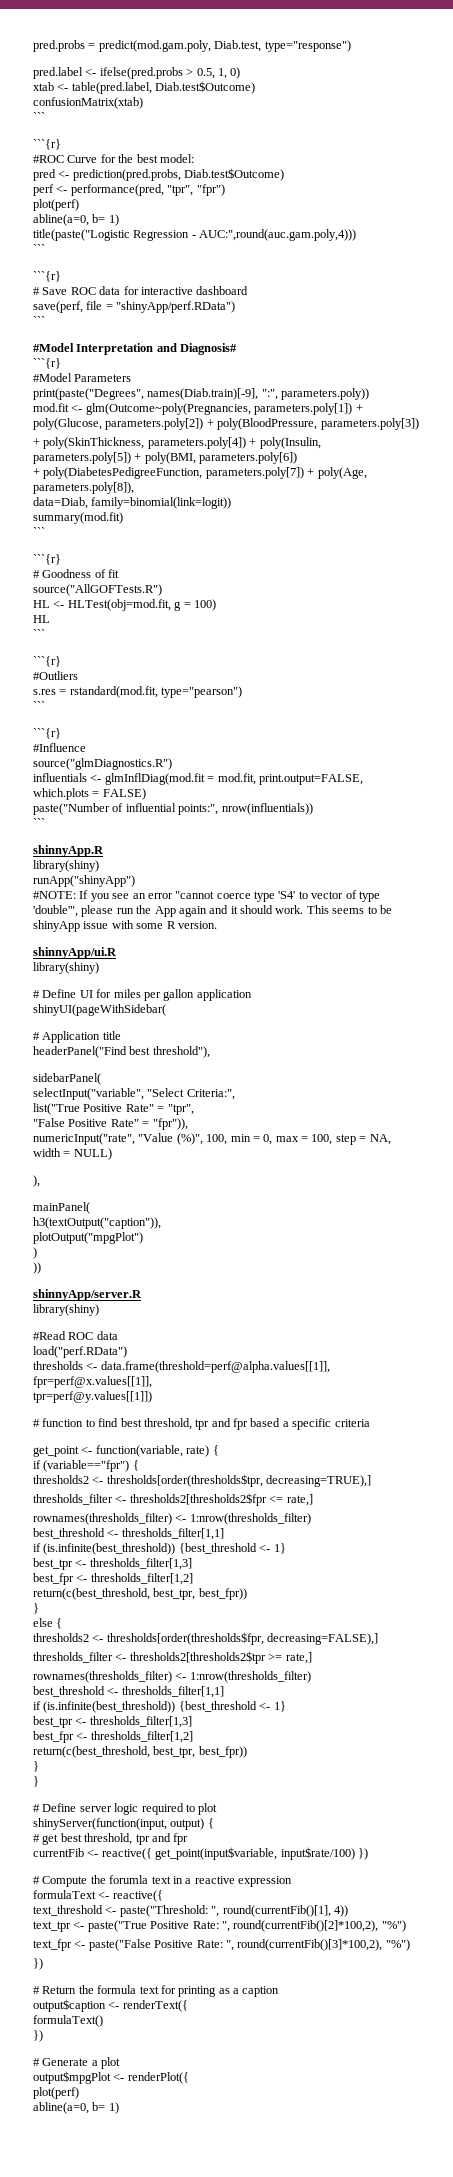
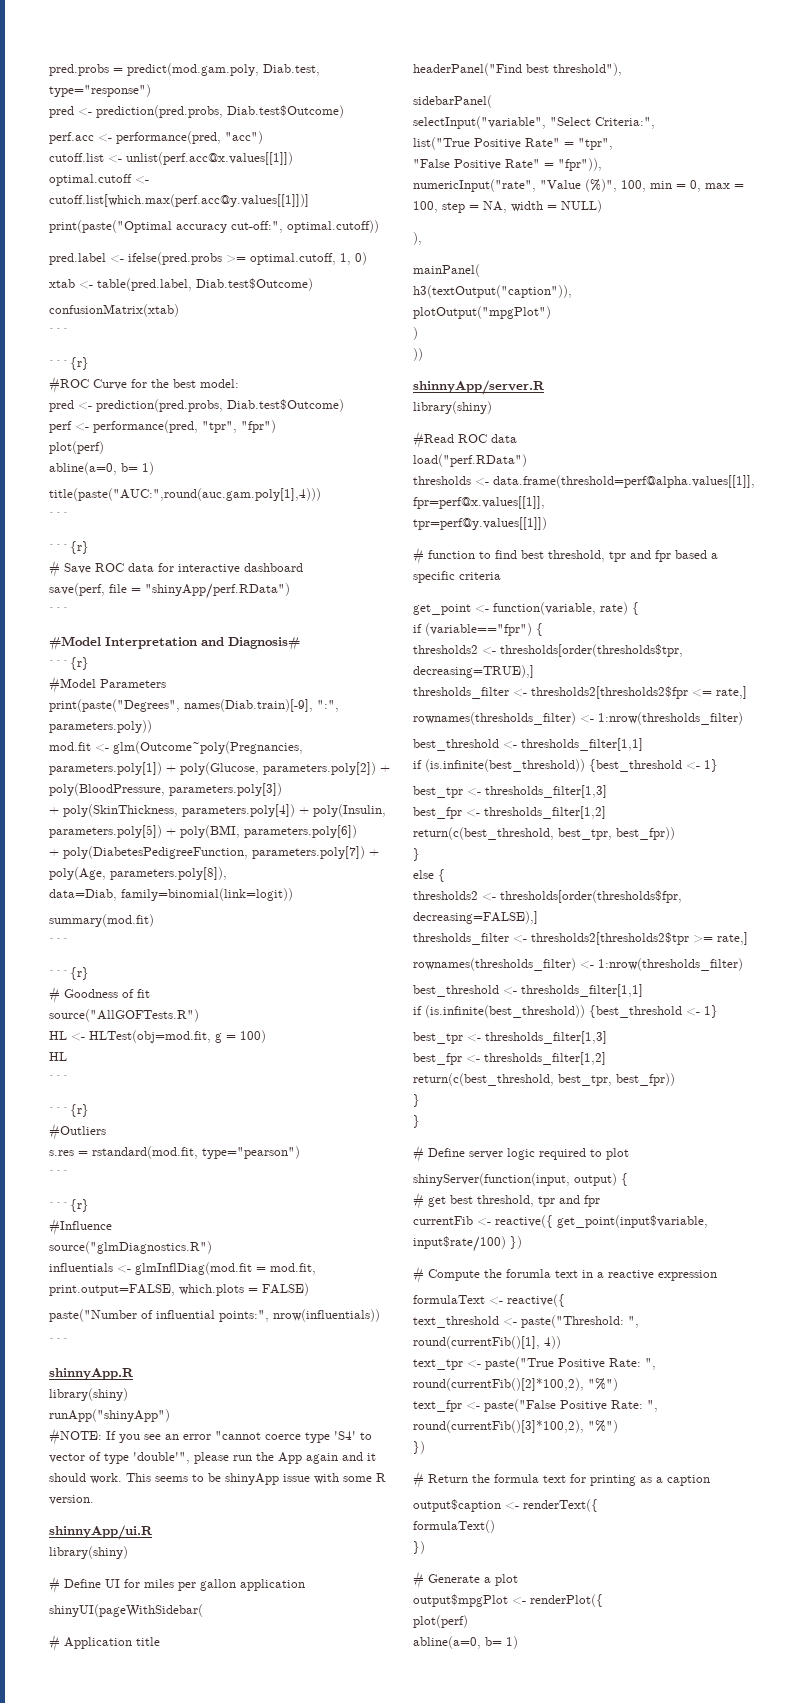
  pred.probs = predict(mod.gam.poly, Diab.test, type="response")
+ pred <- prediction(pred.probs, Diab.test$Outcome)
+ perf.acc <- performance(pred, "acc")
+ cutoff.list <- unlist(perf.acc@x.values[[1]])
+ optimal.cutoff <- cutoff.list[which.max(perf.acc@y.values[[1]])]
+ print(paste("Optimal accuracy cut-off:", optimal.cutoff))
- pred.label <- ifelse(pred.probs > 0.5, 1, 0)
+ pred.label <- ifelse(pred.probs >= optimal.cutoff, 1, 0)
- title(paste("Logistic Regression - AUC:",round(auc.gam.poly,4)))
+ title(paste("AUC:",round(auc.gam.poly[1],4)))

